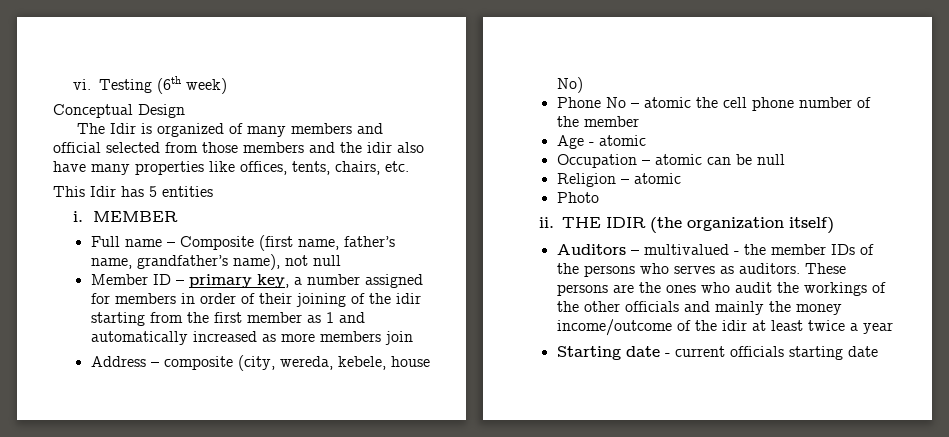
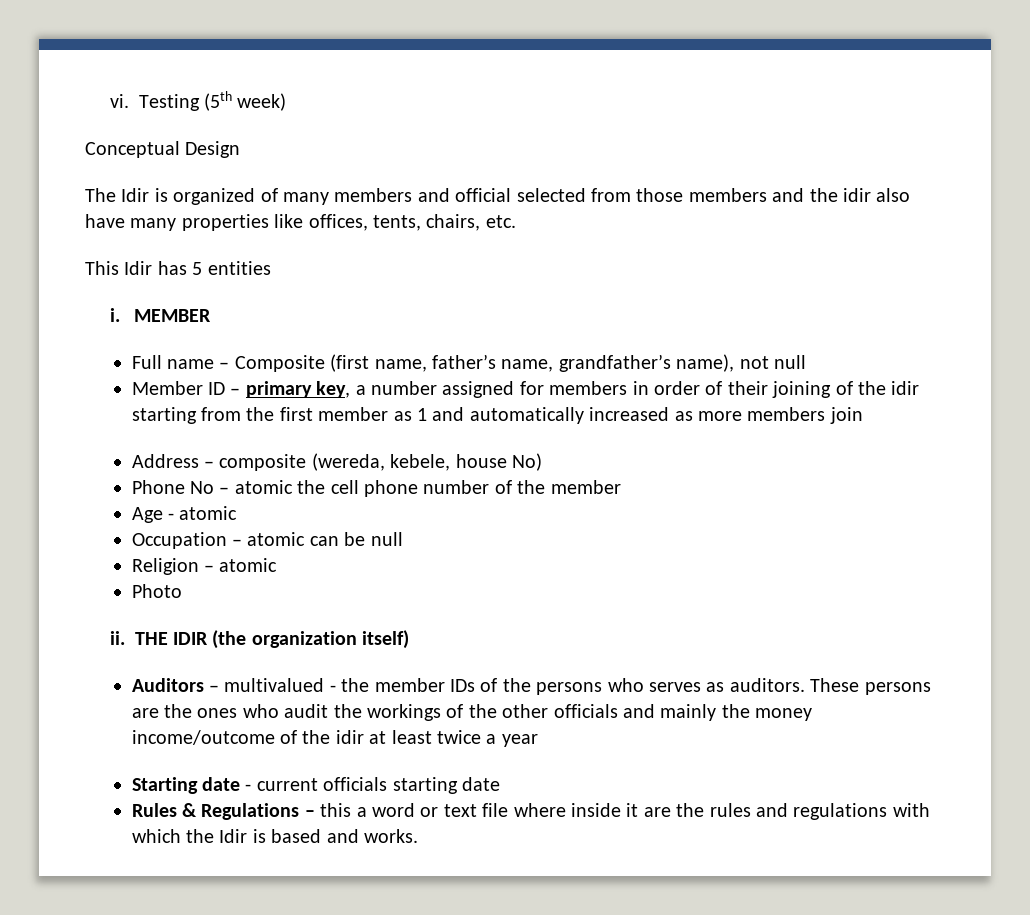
- Testing (6th week)
+ Testing (5th week)
- Address – composite (city, wereda, kebele, house No)
+ Address – composite (wereda, kebele, house No)
+ Rules & Regulations – this a word or text file where inside it are the rules and regulations with which the Idir is based and works.

